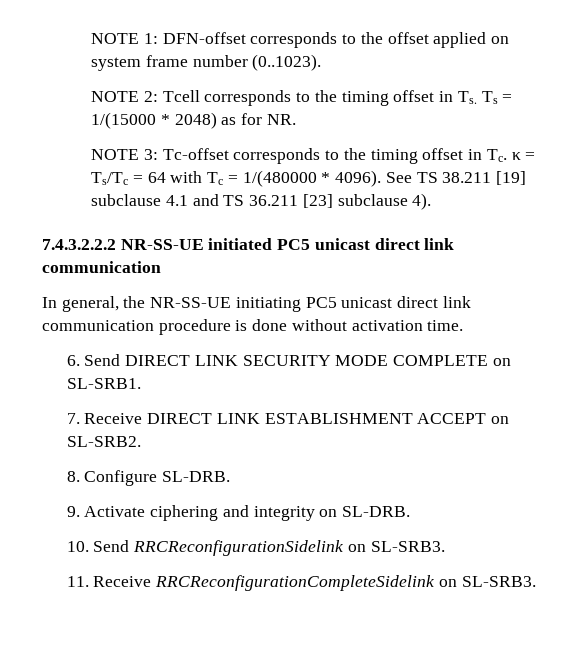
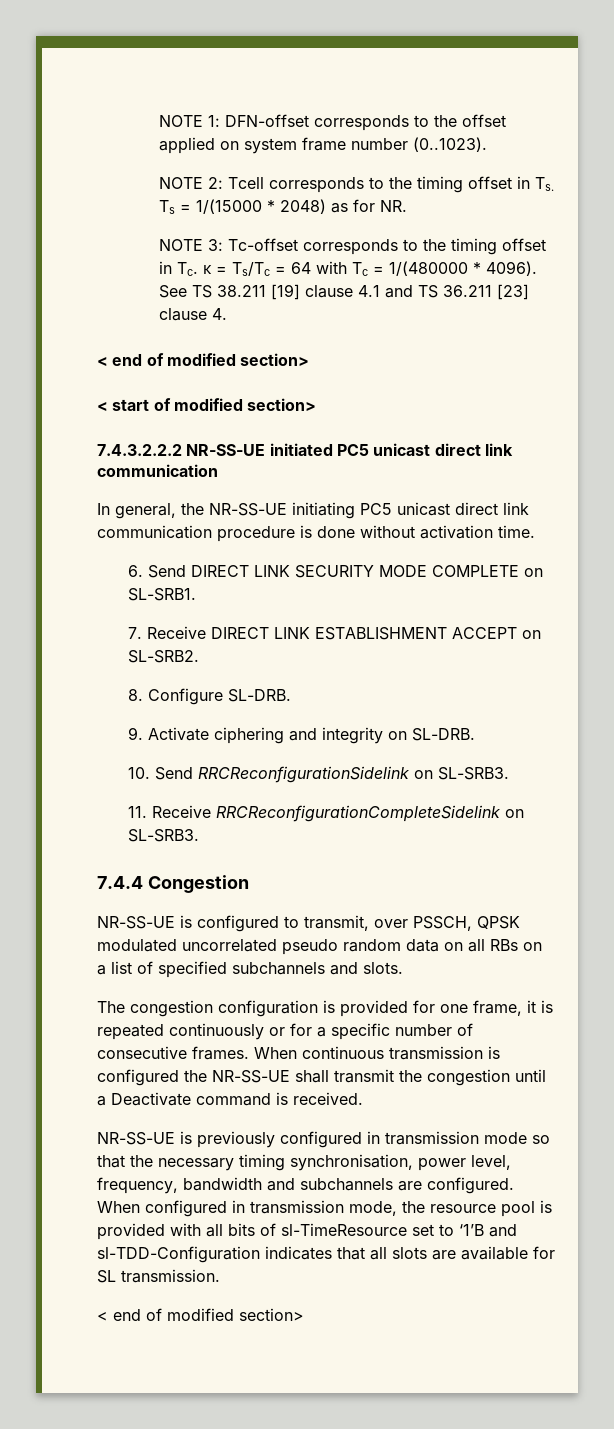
- See TS 38.211 [19] subclause 4.1 and TS 36.211 [23] subclause 4).
+ See TS 38.211 [19] clause 4.1 and TS 36.211 [23] clause 4.
+ < end of modified section>
+ < start of modified section>
+ 7.4.4 Congestion
+ NR-SS-UE is configured to transmit, over PSSCH, QPSK modulated uncorrelated pseudo random data on all RBs on a list of specified subchannels and slots.
+ The congestion configuration is provided for one frame, it is repeated continuously or for a specific number of consecutive frames. When continuous transmission is configured the NR-SS-UE shall transmit the congestion until a Deactivate command is received.
+ NR-SS-UE is previously configured in transmission mode so that the necessary timing synchronisation, power level, frequency, bandwidth and subchannels are configured. When configured in transmission mode, the resource pool is provided with all bits of sl-TimeResource set to ‘1’B and sl-TDD-Configuration indicates that all slots are available for SL transmission.
+ < end of modified section>

